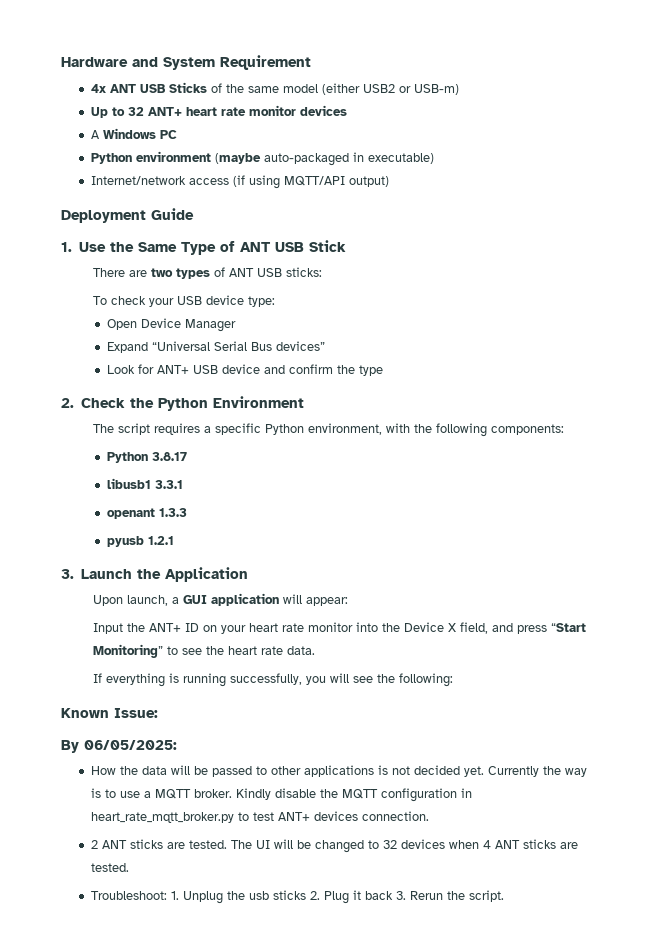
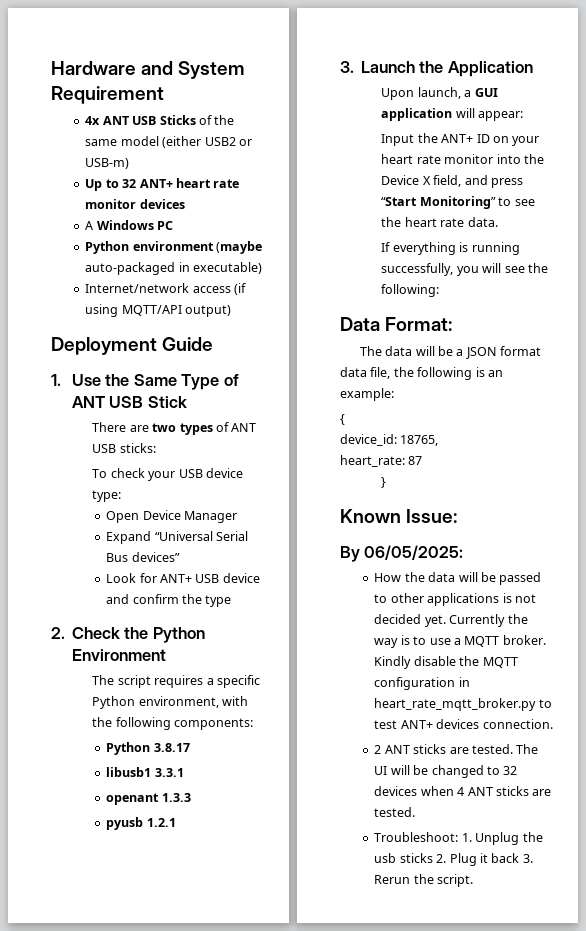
+ Data Format:
+ The data will be a JSON format data file, the following is an example:
+ {
+ device_id: 18765,
+ heart_rate: 87
+ }

